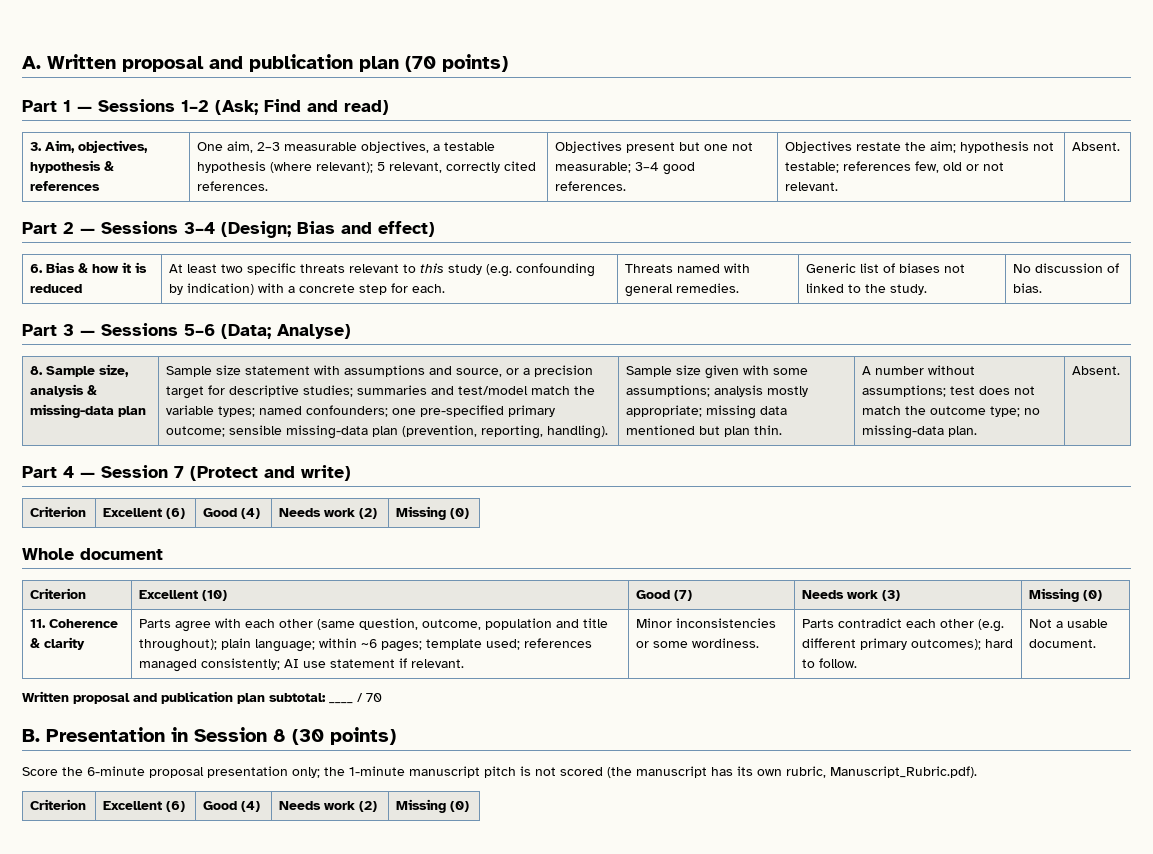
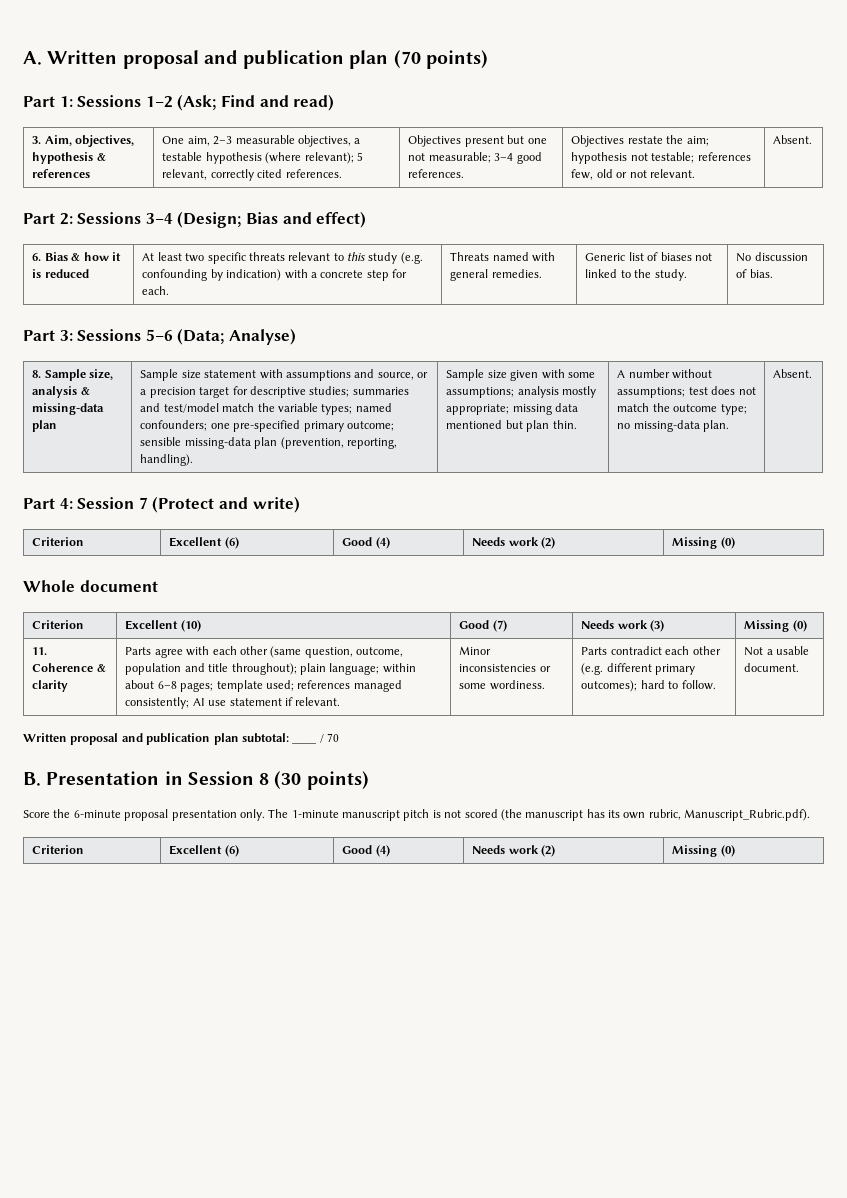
- Part 1 — Sessions 1–2 (Ask; Find and read)
+ Part 1: Sessions 1–2 (Ask; Find and read)
- Part 2 — Sessions 3–4 (Design; Bias and effect)
+ Part 2: Sessions 3–4 (Design; Bias and effect)
- Part 3 — Sessions 5–6 (Data; Analyse)
+ Part 3: Sessions 5–6 (Data; Analyse)
- Part 4 — Session 7 (Protect and write)
+ Part 4: Session 7 (Protect and write)
- Parts agree with each other (same question, outcome, population and title throughout); plain language; within ~6 pages; template used; references managed consistently; AI use statement if relevant.
+ Parts agree with each other (same question, outcome, population and title throughout); plain language; within about 6–8 pages; template used; references managed consistently; AI use statement if relevant.
- Score the 6-minute proposal presentation only; the 1-minute manuscript pitch is not scored (the manuscript has its own rubric, Manuscript_Rubric.pdf).
+ Score the 6-minute proposal presentation only. The 1-minute manuscript pitch is not scored (the manuscript has its own rubric, Manuscript_Rubric.pdf).

